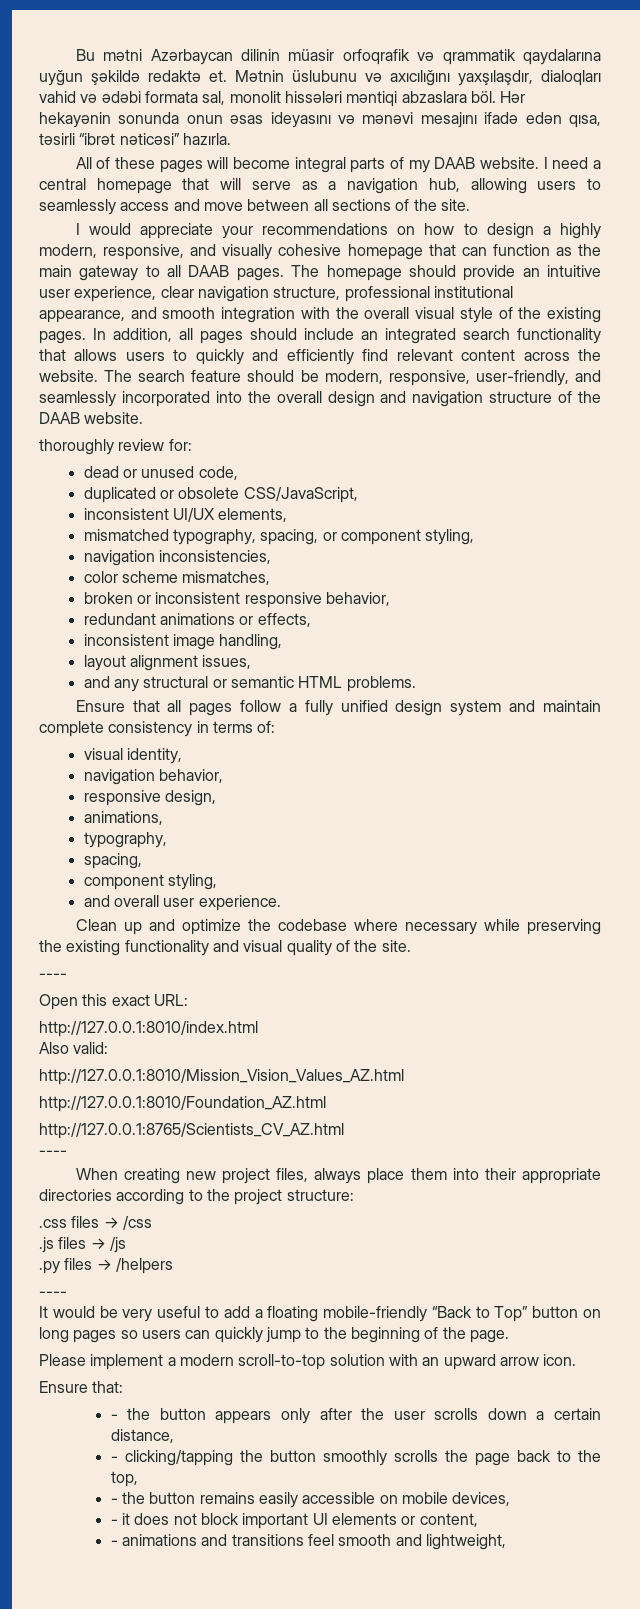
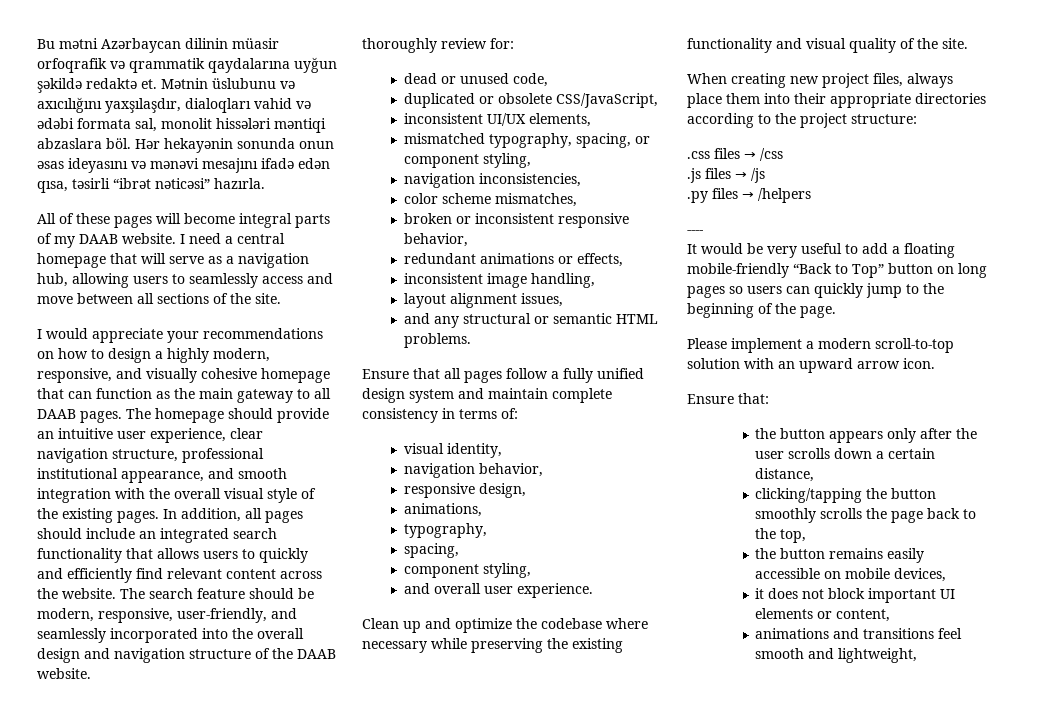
  Clean up and optimize the codebase where necessary while preserving the existing functionality and visual quality of the site.
- ----
- Open this exact URL:
- http://127.0.0.1:8010/index.html
- Also valid:
- http://127.0.0.1:8010/Mission_Vision_Values_AZ.html
- http://127.0.0.1:8010/Foundation_AZ.html
- http://127.0.0.1:8765/Scientists_CV_AZ.html
- ----
- - the button appears only after the user scrolls down a certain distance,
+ the button appears only after the user scrolls down a certain distance,
- - clicking/tapping the button smoothly scrolls the page back to the top,
+ clicking/tapping the button smoothly scrolls the page back to the top,
- - the button remains easily accessible on mobile devices,
+ the button remains easily accessible on mobile devices,
- - it does not block important UI elements or content,
+ it does not block important UI elements or content,
- - animations and transitions feel smooth and lightweight,
+ animations and transitions feel smooth and lightweight,

